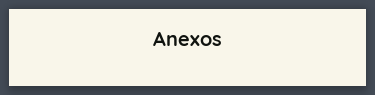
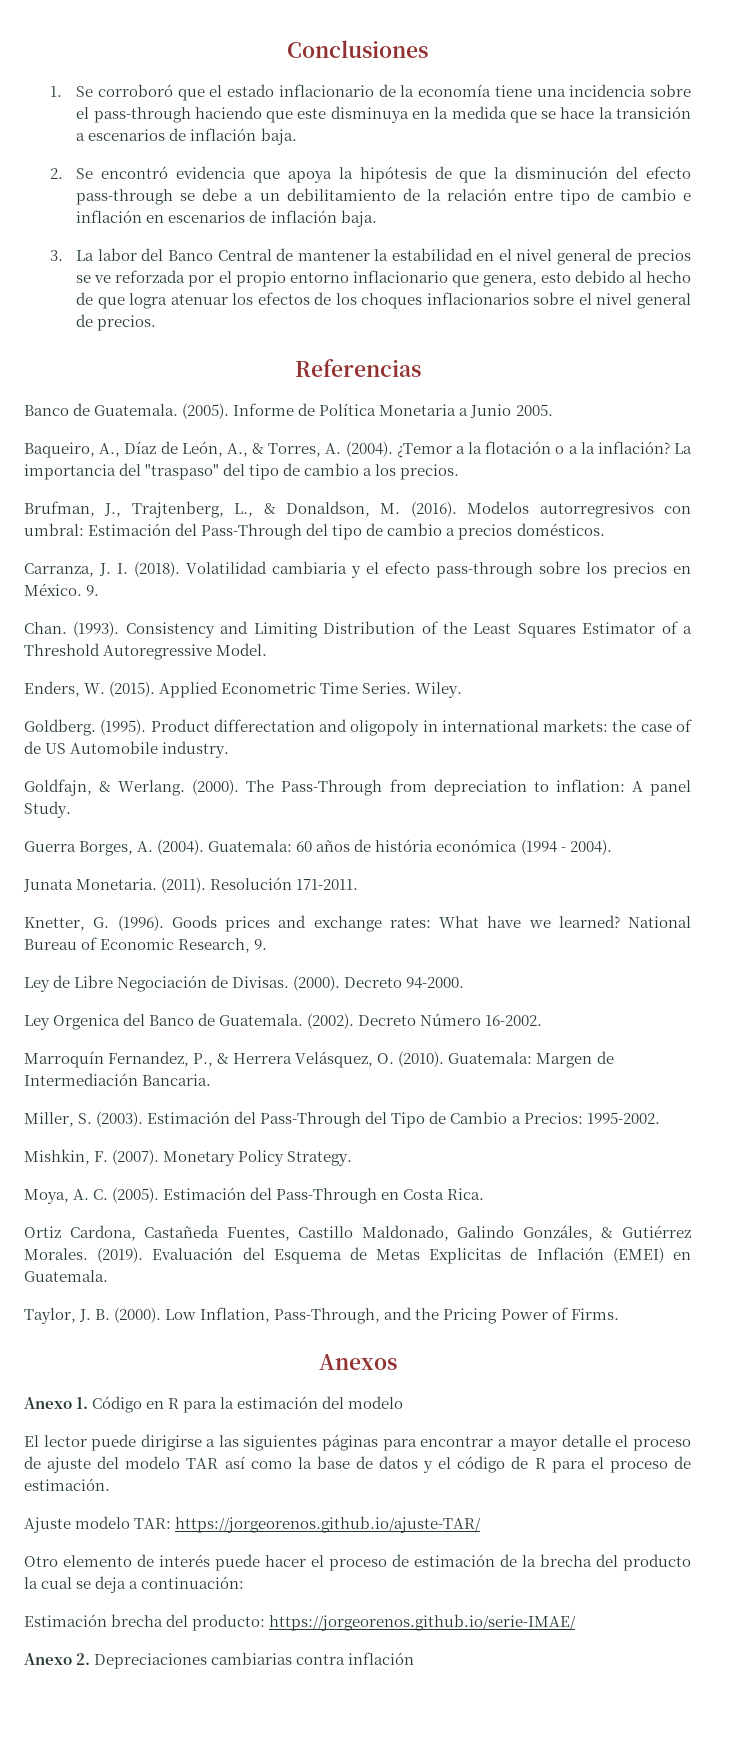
+ Conclusiones
+ 1. Se corroboró que el estado inflacionario de la economía tiene una incidencia sobre el pass-through haciendo que este disminuya en la medida que se hace la transición a escenarios de inflación baja.
+ 2. Se encontró evidencia que apoya la hipótesis de que la disminución del efecto pass-through se debe a un debilitamiento de la relación entre tipo de cambio e inflación en escenarios de inflación baja.
+ 3. La labor del Banco Central de mantener la estabilidad en el nivel general de precios se ve reforzada por el propio entorno inflacionario que genera, esto debido al hecho de que logra atenuar los efectos de los choques inflacionarios sobre el nivel general de precios.
+ Referencias
+ Banco de Guatemala. (2005). Informe de Política Monetaria a Junio 2005.
+ Baqueiro, A., Díaz de León, A., & Torres, A. (2004). ¿Temor a la flotación o a la inflación? La importancia del "traspaso" del tipo de cambio a los precios.
+ Brufman, J., Trajtenberg, L., & Donaldson, M. (2016). Modelos autorregresivos con umbral: Estimación del Pass-Through del tipo de cambio a precios domésticos.
+ Carranza, J. I. (2018). Volatilidad cambiaria y el efecto pass-through sobre los precios en México. 9.
+ Chan. (1993). Consistency and Limiting Distribution of the Least Squares Estimator of a Threshold Autoregressive Model.
+ Enders, W. (2015). Applied Econometric Time Series. Wiley.
+ Goldberg. (1995). Product differectation and oligopoly in international markets: the case of de US Automobile industry.
+ Goldfajn, & Werlang. (2000). The Pass-Through from depreciation to inflation: A panel Study.
+ Guerra Borges, A. (2004). Guatemala: 60 años de história económica (1994 - 2004).
+ Junata Monetaria. (2011). Resolución 171-2011.
+ Knetter, G. (1996). Goods prices and exchange rates: What have we learned? National Bureau of Economic Research, 9.
+ Ley de Libre Negociación de Divisas. (2000). Decreto 94-2000.
+ Ley Orgenica del Banco de Guatemala. (2002). Decreto Número 16-2002.
+ Marroquín Fernandez, P., & Herrera Velásquez, O. (2010). Guatemala: Margen de Intermediación Bancaria.
+ Miller, S. (2003). Estimación del Pass-Through del Tipo de Cambio a Precios: 1995-2002.
+ Mishkin, F. (2007). Monetary Policy Strategy.
+ Moya, A. C. (2005). Estimación del Pass-Through en Costa Rica.
+ Ortiz Cardona, Castañeda Fuentes, Castillo Maldonado, Galindo Gonzáles, & Gutiérrez Morales. (2019). Evaluación del Esquema de Metas Explicitas de Inflación (EMEI) en Guatemala.
+ Taylor, J. B. (2000). Low Inflation, Pass-Through, and the Pricing Power of Firms.
  Anexos
+ Anexo 1. Código en R para la estimación del modelo
+ El lector puede dirigirse a las siguientes páginas para encontrar a mayor detalle el proceso de ajuste del modelo TAR así como la base de datos y el código de R para el proceso de estimación.
+ Ajuste modelo TAR: https://jorgeorenos.github.io/ajuste-TAR/
+ Otro elemento de interés puede hacer el proceso de estimación de la brecha del producto la cual se deja a continuación:
+ Estimación brecha del producto: https://jorgeorenos.github.io/serie-IMAE/
+ Anexo 2. Depreciaciones cambiarias contra inflación

